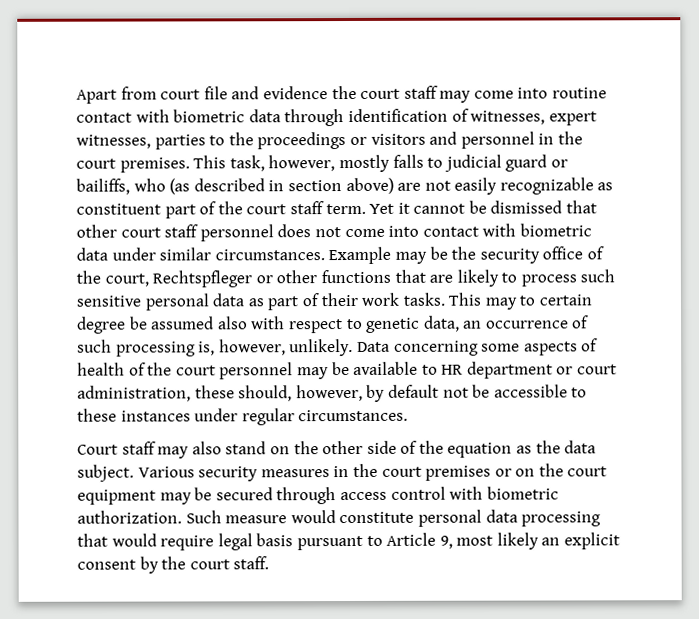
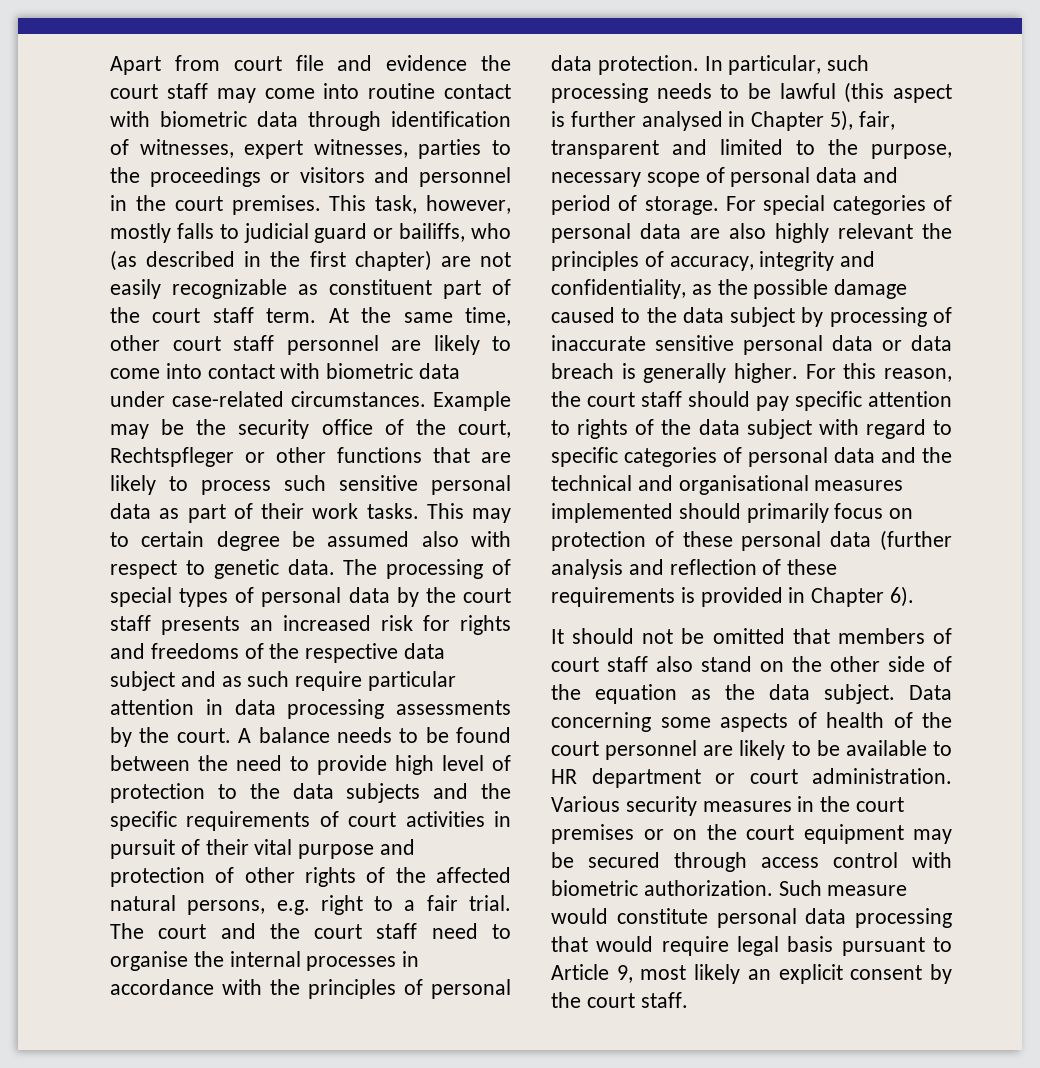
- This task, however, mostly falls to judicial guard or bailiffs, who (as described in section above) are not easily recognizable as constituent part of the court staff term.
+ This task, however, mostly falls to judicial guard or bailiffs, who (as described in the first chapter) are not easily recognizable as constituent part of the court staff term.
- Yet it cannot be dismissed that other court staff personnel does not come into contact with biometric data under similar circumstances.
+ At the same time, other court staff personnel are likely to come into contact with biometric data under case-related circumstances.
- This may to certain degree be assumed also with respect to genetic data, an occurrence of such processing is, however, unlikely. Data concerning some aspects of health of the court personnel may be available to HR department or court administration, these should, however, by default not be accessible to these instances under regular circumstances.
- Court staff may also stand on the other side of the equation as the data subject.
+ This may to certain degree be assumed also with respect to genetic data. The processing of special types of personal data by the court staff presents an increased risk for rights and freedoms of the respective data subject and as such require particular attention in data processing assessments by the court. A balance needs to be found between the need to provide high level of protection to the data subjects and the specific requirements of court activities in pursuit of their vital purpose and protection of other rights of the affected natural persons, e.g. right to a fair trial. The court and the court staff need to organise the internal processes in accordance with the principles of personal data protection. In particular, such processing needs to be lawful (this aspect is further analysed in Chapter 5), fair, transparent and limited to the purpose, necessary scope of personal data and period of storage. For special categories of personal data are also highly relevant the principles of accuracy, integrity and confidentiality, as the possible damage caused to the data subject by processing of inaccurate sensitive personal data or data breach is generally higher. For this reason, the court staff should pay specific attention to rights of the data subject with regard to specific categories of personal data and the technical and organisational measures implemented should primarily focus on protection of these personal data (further analysis and reflection of these requirements is provided in Chapter 6).
+ It should not be omitted that members of court staff also stand on the other side of the equation as the data subject.
+ Data concerning some aspects of health of the court personnel are likely to be available to HR department or court administration.

